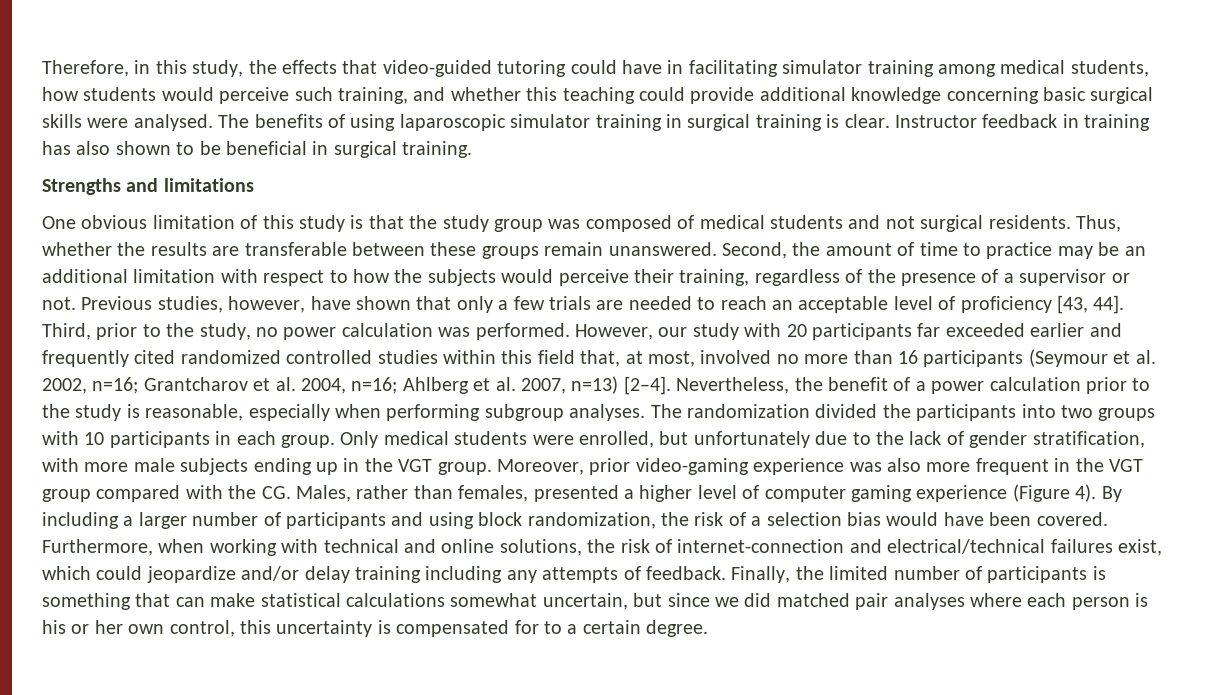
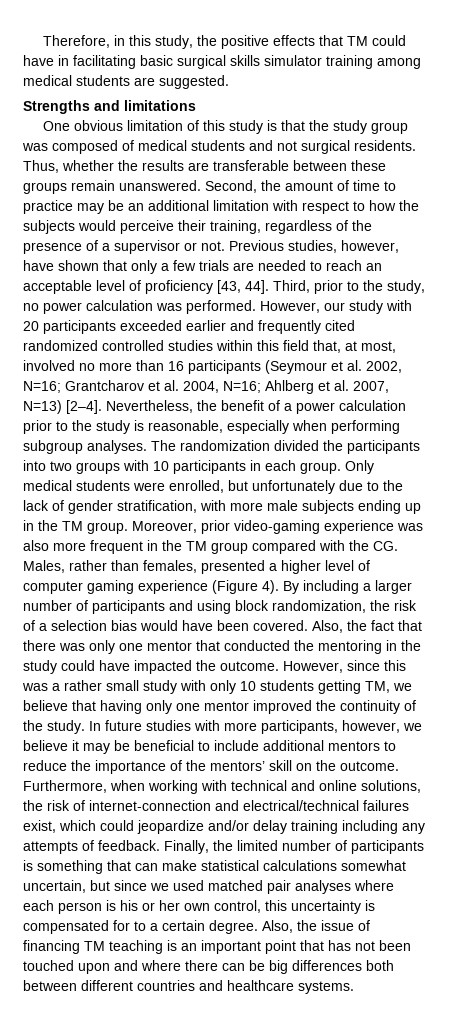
- Therefore, in this study, the effects that video-guided tutoring could have in facilitating simulator training among medical students, how students would perceive such training, and whether this teaching could provide additional knowledge concerning basic surgical skills were analysed. The benefits of using laparoscopic simulator training in surgical training is clear. Instructor feedback in training has also shown to be beneficial in surgical training.
+ Therefore, in this study, the positive effects that TM could have in facilitating basic surgical skills simulator training among medical students are suggested.
- However, our study with 20 participants far exceeded earlier and frequently cited randomized controlled studies within this field that, at most, involved no more than 16 participants (Seymour et al. 2002, n=16; Grantcharov et al. 2004, n=16; Ahlberg et al. 2007, n=13) [2–4].
+ However, our study with 20 participants exceeded earlier and frequently cited randomized controlled studies within this field that, at most, involved no more than 16 participants (Seymour et al. 2002, N=16; Grantcharov et al. 2004, N=16; Ahlberg et al. 2007, N=13) [2–4].
- Only medical students were enrolled, but unfortunately due to the lack of gender stratification, with more male subjects ending up in the VGT group.
+ Only medical students were enrolled, but unfortunately due to the lack of gender stratification, with more male subjects ending up in the TM group.
- Moreover, prior video-gaming experience was also more frequent in the VGT group compared with the CG. Males, rather than females, presented a higher level of computer gaming experience (Figure 4).
+ Moreover, prior video-gaming experience was also more frequent in the TM group compared with the CG. Males, rather than females, presented a higher level of computer gaming experience (Figure 4).
+ Also, the fact that there was only one mentor that conducted the mentoring in the study could have impacted the outcome. However, since this was a rather small study with only 10 students getting TM, we believe that having only one mentor improved the continuity of the study. In future studies with more participants, however, we believe it may be beneficial to include additional mentors to reduce the importance of the mentors’ skill on the outcome.
- Finally, the limited number of participants is something that can make statistical calculations somewhat uncertain, but since we did matched pair analyses where each person is his or her own control, this uncertainty is compensated for to a certain degree.
+ Finally, the limited number of participants is something that can make statistical calculations somewhat uncertain, but since we used matched pair analyses where each person is his or her own control, this uncertainty is compensated for to a certain degree.
+ Also, the issue of financing TM teaching is an important point that has not been touched upon and where there can be big differences both between different countries and healthcare systems.

